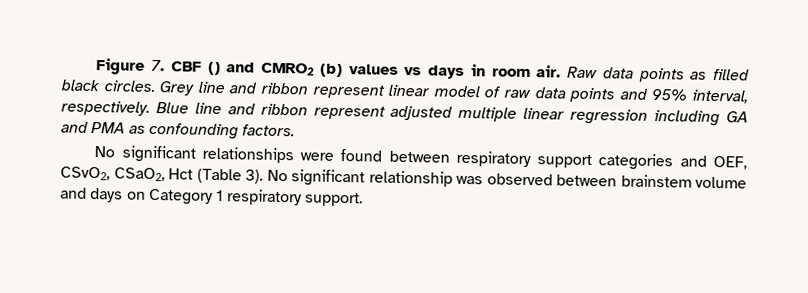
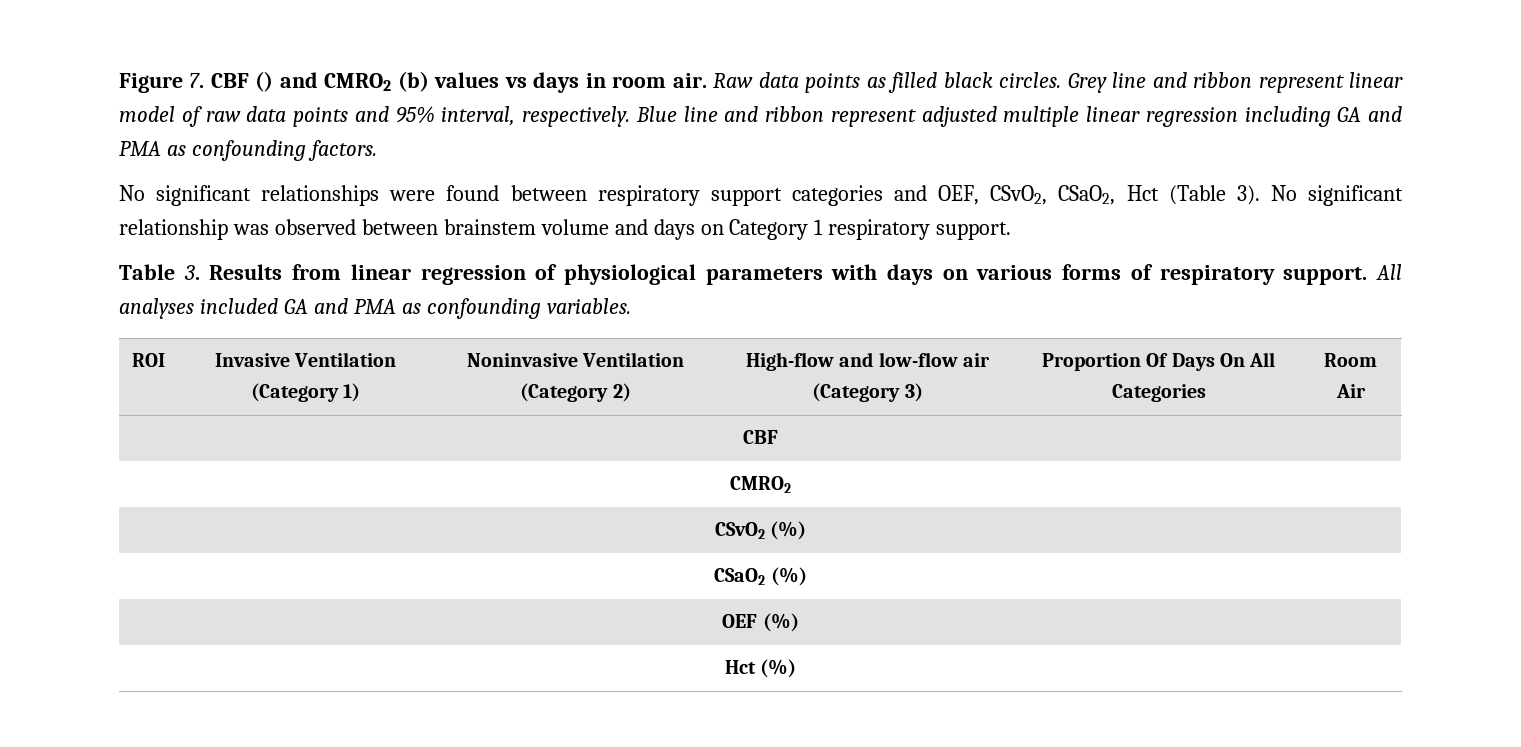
+ Table 3. Results from linear regression of physiological parameters with days on various forms of respiratory support. All analyses included GA and PMA as confounding variables.
+ ROI | Invasive Ventilation (Category 1) | Noninvasive Ventilation (Category 2) | High-flow and low-flow air (Category 3) | Proportion Of Days On All Categories | Room Air
+ CBF
+ CMRO2
+ CSvO2 (%)
+ CSaO2 (%)
+ OEF (%)
+ Hct (%)

